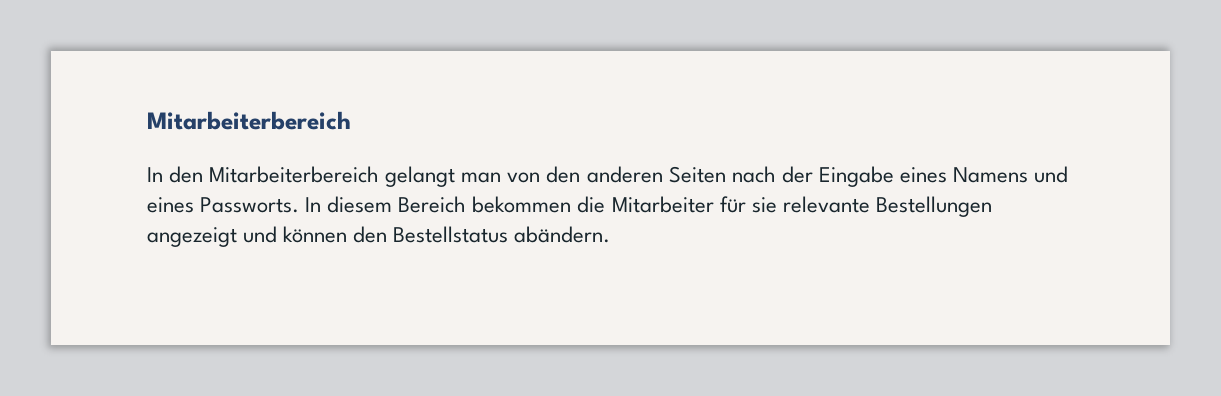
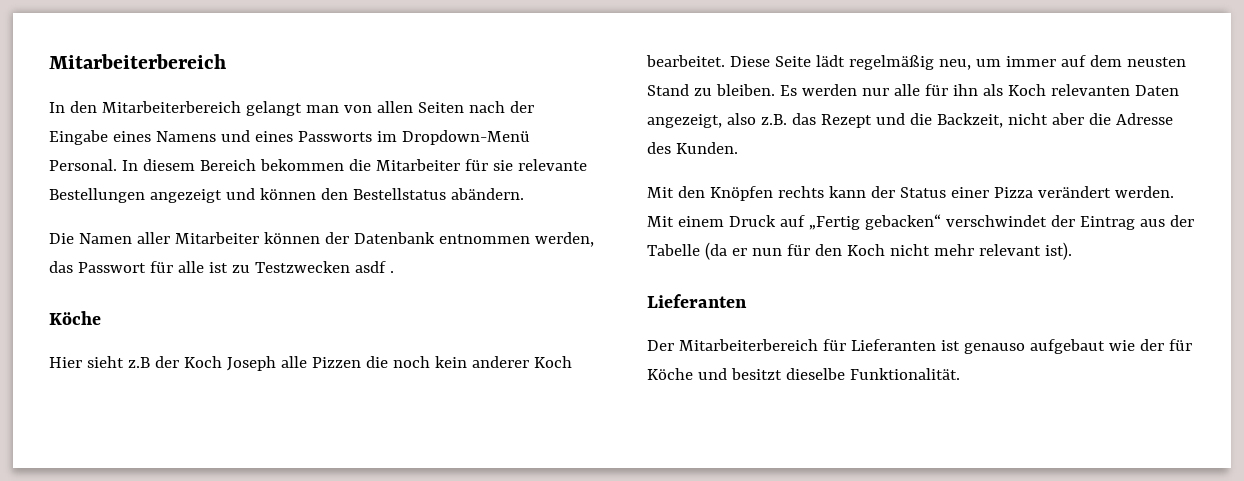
- In den Mitarbeiterbereich gelangt man von den anderen Seiten nach der Eingabe eines Namens und eines Passworts.
+ In den Mitarbeiterbereich gelangt man von allen Seiten nach der Eingabe eines Namens und eines Passworts im Dropdown-Menü Personal.
+ Die Namen aller Mitarbeiter können der Datenbank entnommen werden, das Passwort für alle ist zu Testzwecken asdf .
+ Köche
+ Hier sieht z.B der Koch Joseph alle Pizzen die noch kein anderer Koch bearbeitet. Diese Seite lädt regelmäßig neu, um immer auf dem neusten Stand zu bleiben. Es werden nur alle für ihn als Koch relevanten Daten angezeigt, also z.B. das Rezept und die Backzeit, nicht aber die Adresse des Kunden.
+ Mit den Knöpfen rechts kann der Status einer Pizza verändert werden. Mit einem Druck auf „Fertig gebacken“ verschwindet der Eintrag aus der Tabelle (da er nun für den Koch nicht mehr relevant ist).
+ Lieferanten
+ Der Mitarbeiterbereich für Lieferanten ist genauso aufgebaut wie der für Köche und besitzt dieselbe Funktionalität.

